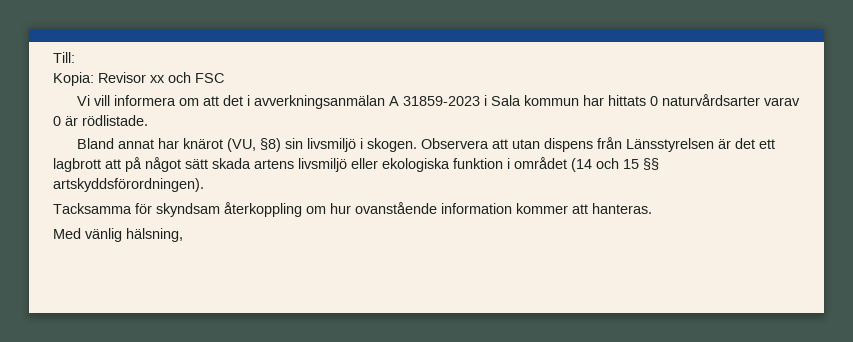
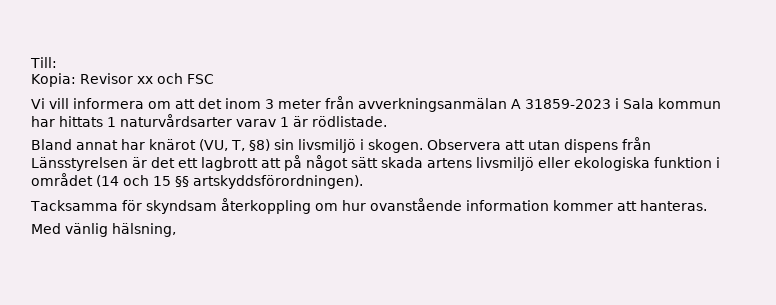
- Vi vill informera om att det i avverkningsanmälan A 31859-2023 i Sala kommun har hittats 0 naturvårdsarter varav 0 är rödlistade.
+ Vi vill informera om att det inom 3 meter från avverkningsanmälan A 31859-2023 i Sala kommun har hittats 1 naturvårdsarter varav 1 är rödlistade.
- Bland annat har knärot (VU, §8) sin livsmiljö i skogen.
+ Bland annat har knärot (VU, T, §8) sin livsmiljö i skogen.

